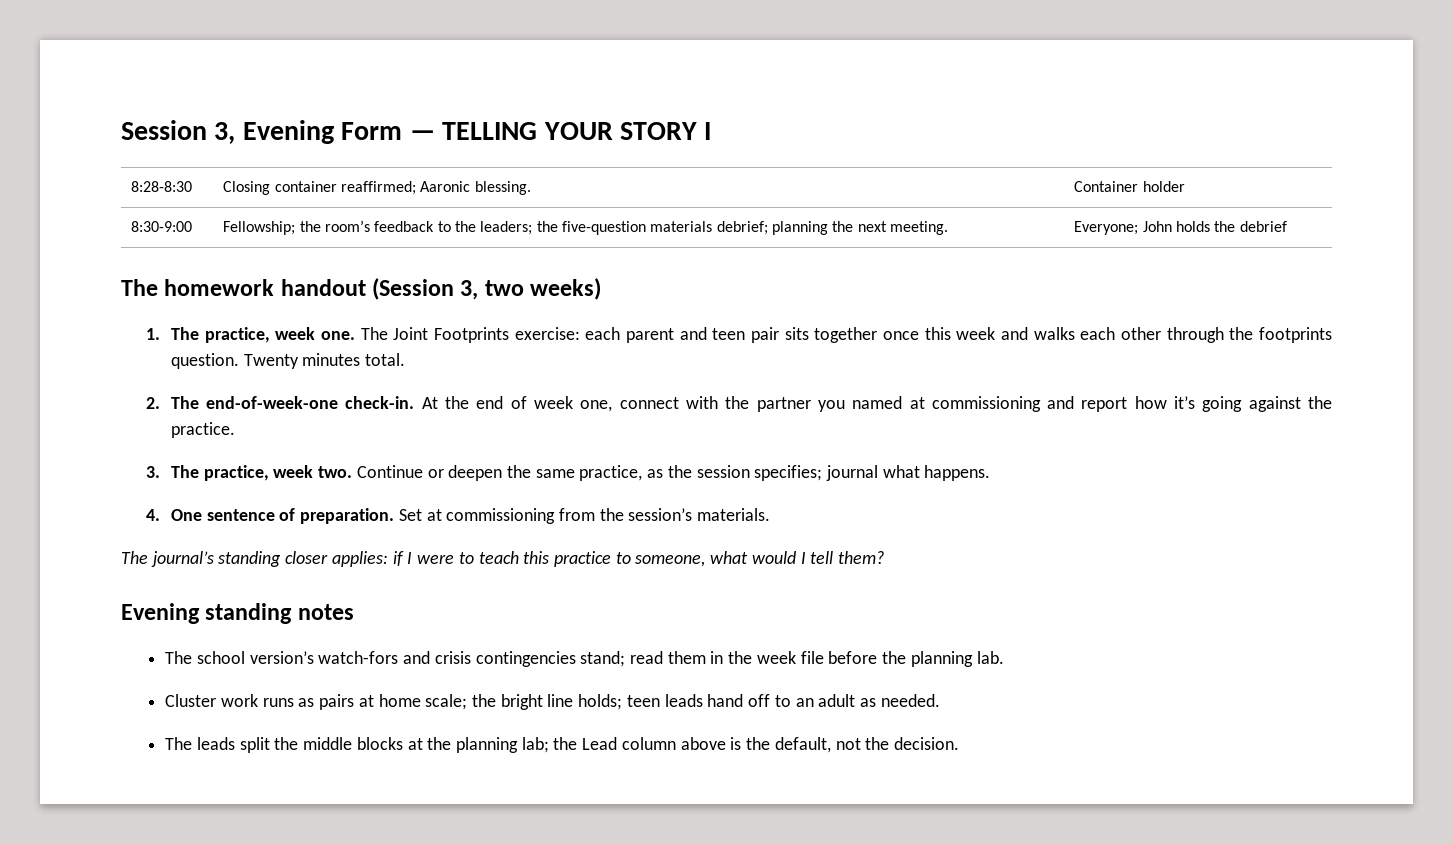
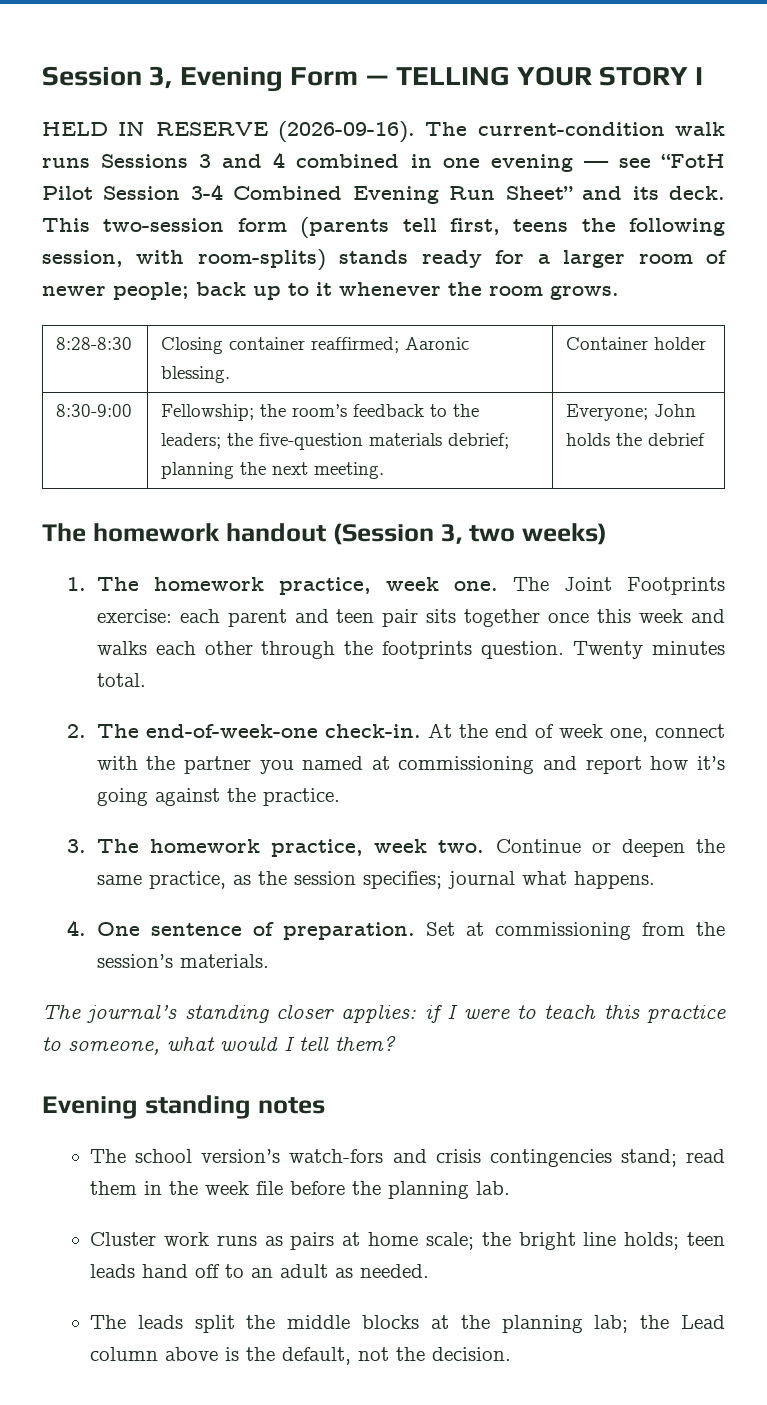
+ HELD IN RESERVE (2026-09-16). The current-condition walk runs Sessions 3 and 4 combined in one evening — see “FotH Pilot Session 3-4 Combined Evening Run Sheet” and its deck. This two-session form (parents tell first, teens the following session, with room-splits) stands ready for a larger room of newer people; back up to it whenever the room grows.
- 1. The practice, week one.
+ 1. The homework practice, week one.
- 3. The practice, week two.
+ 3. The homework practice, week two.

